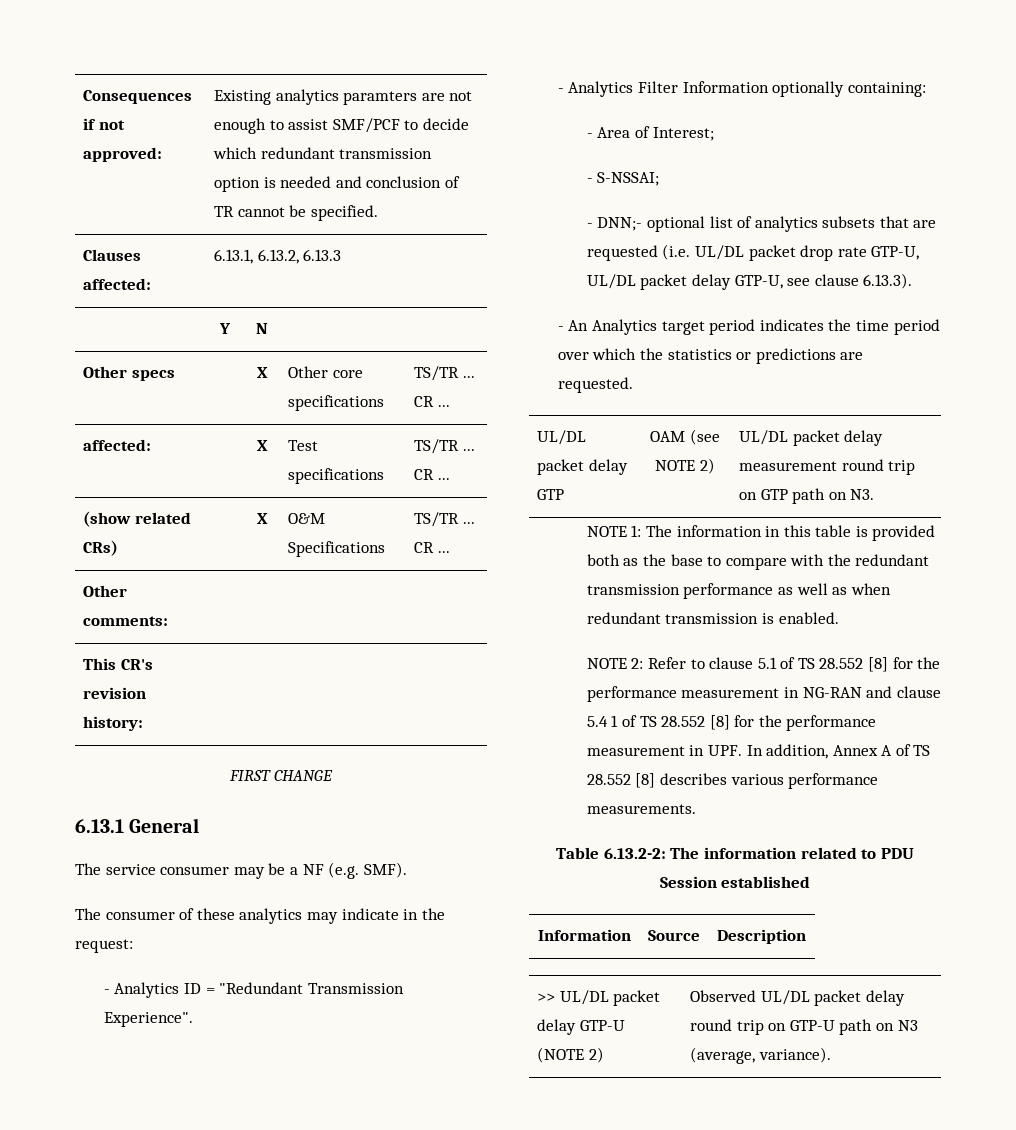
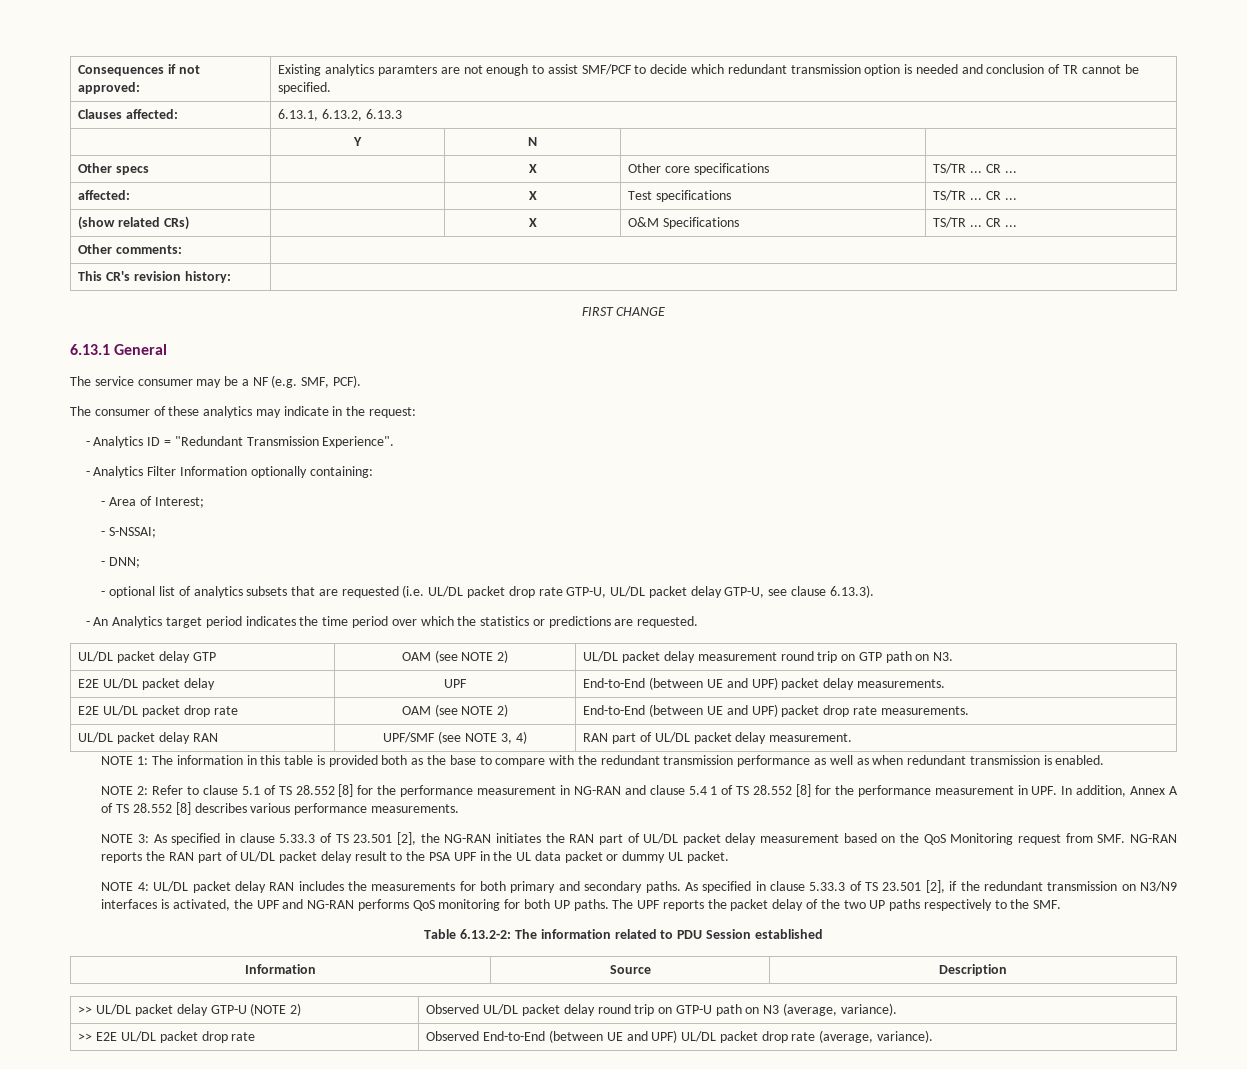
- The service consumer may be a NF (e.g. SMF).
+ The service consumer may be a NF (e.g. SMF, PCF).
- - DNN;- optional list of analytics subsets that are requested (i.e. UL/DL packet drop rate GTP-U, UL/DL packet delay GTP-U, see clause 6.13.3).
+ - DNN;
+ - optional list of analytics subsets that are requested (i.e. UL/DL packet drop rate GTP-U, UL/DL packet delay GTP-U, see clause 6.13.3).
+ E2E UL/DL packet delay | UPF | End-to-End (between UE and UPF) packet delay measurements.
+ E2E UL/DL packet drop rate | OAM (see NOTE 2) | End-to-End (between UE and UPF) packet drop rate measurements.
+ UL/DL packet delay RAN | UPF/SMF (see NOTE 3, 4) | RAN part of UL/DL packet delay measurement.
+ NOTE 3: As specified in clause 5.33.3 of TS 23.501 [2], the NG-RAN initiates the RAN part of UL/DL packet delay measurement based on the QoS Monitoring request from SMF. NG-RAN reports the RAN part of UL/DL packet delay result to the PSA UPF in the UL data packet or dummy UL packet.
+ NOTE 4: UL/DL packet delay RAN includes the measurements for both primary and secondary paths. As specified in clause 5.33.3 of TS 23.501 [2], if the redundant transmission on N3/N9 interfaces is activated, the UPF and NG-RAN performs QoS monitoring for both UP paths. The UPF reports the packet delay of the two UP paths respectively to the SMF.
+ >> E2E UL/DL packet drop rate | Observed End-to-End (between UE and UPF) UL/DL packet drop rate (average, variance).

